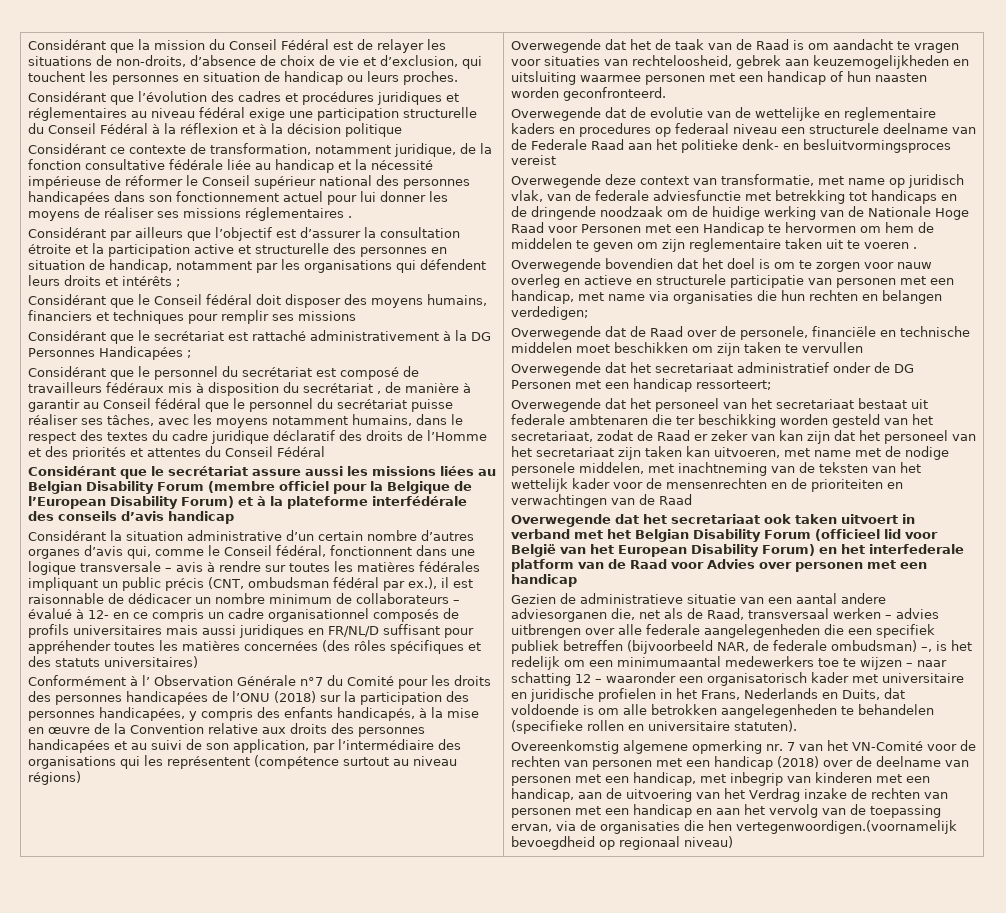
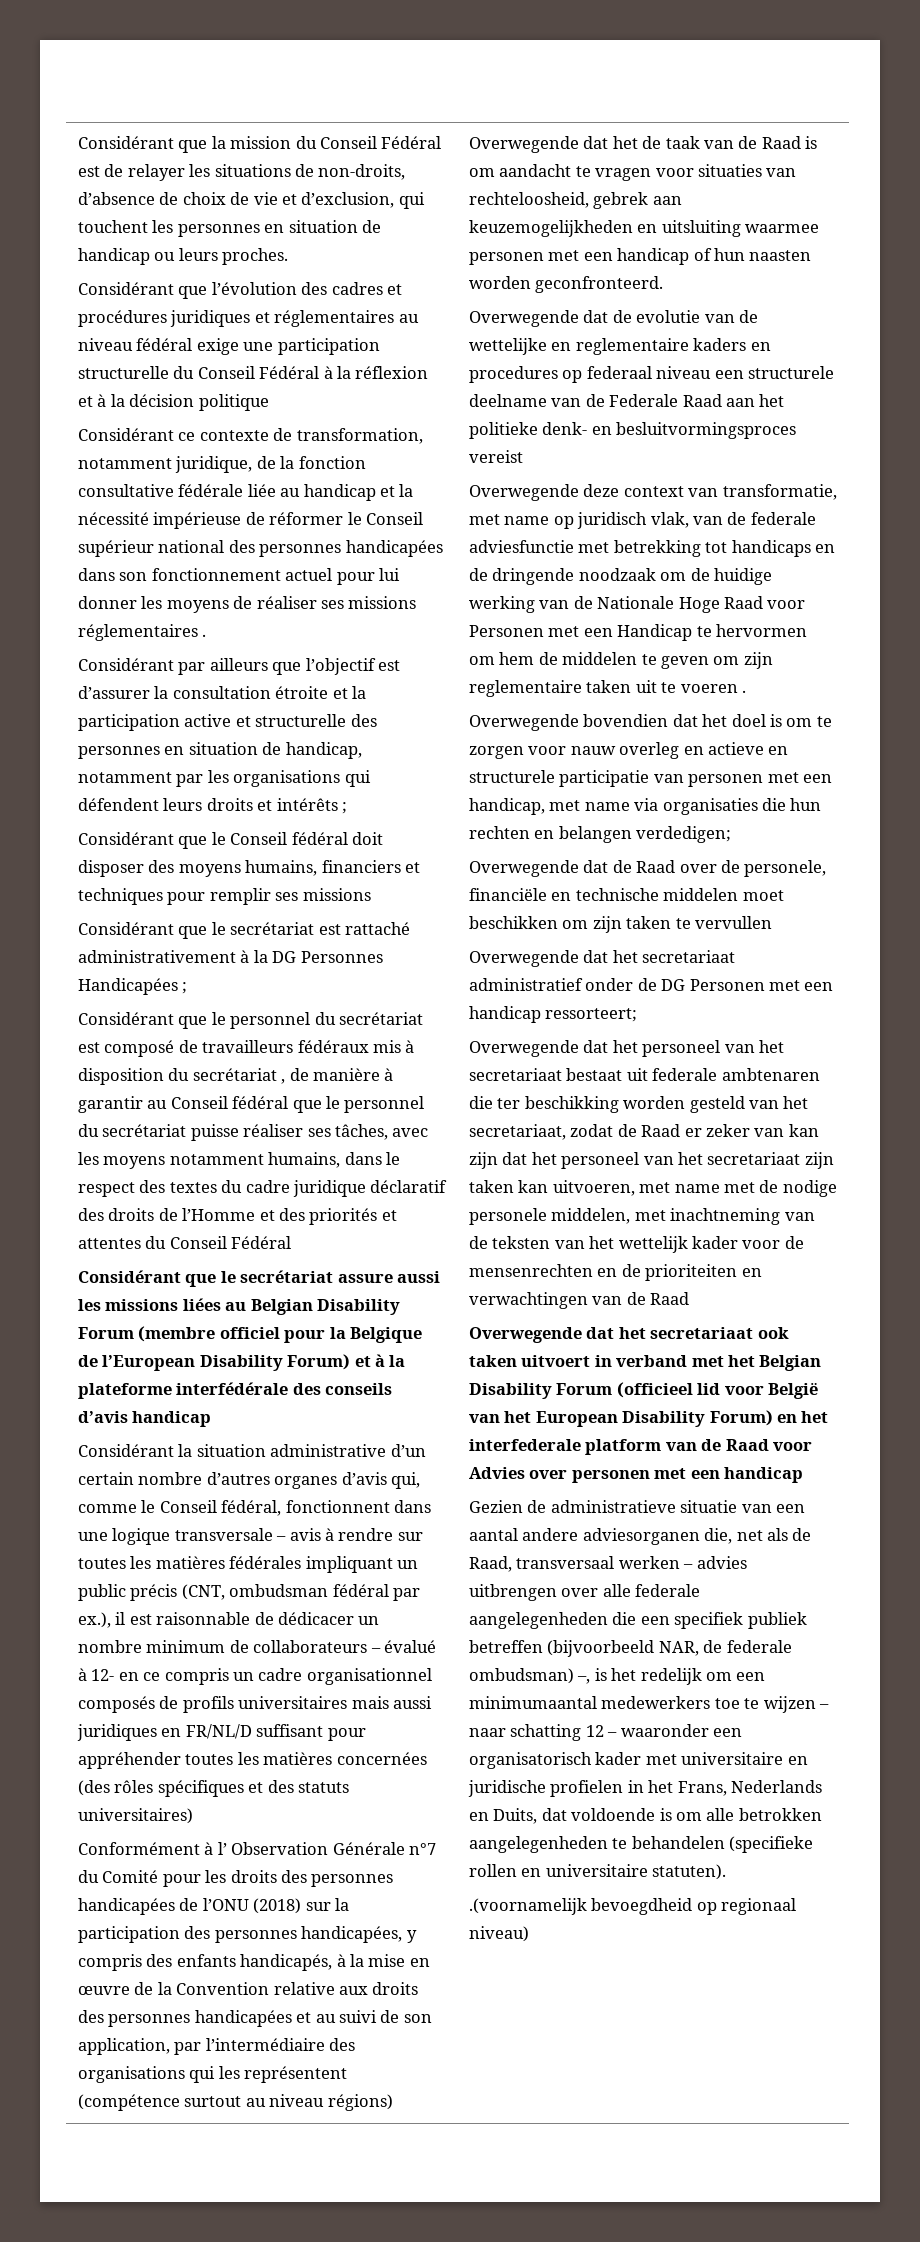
- Overeenkomstig algemene opmerking nr. 7 van het VN-Comité voor de rechten van personen met een handicap (2018) over de deelname van personen met een handicap, met inbegrip van kinderen met een handicap, aan de uitvoering van het Verdrag inzake de rechten van personen met een handicap en aan het vervolg van de toepassing ervan, via de organisaties die hen vertegenwoordigen.(voornamelijk bevoegdheid op regionaal niveau)
+ .(voornamelijk bevoegdheid op regionaal niveau)

